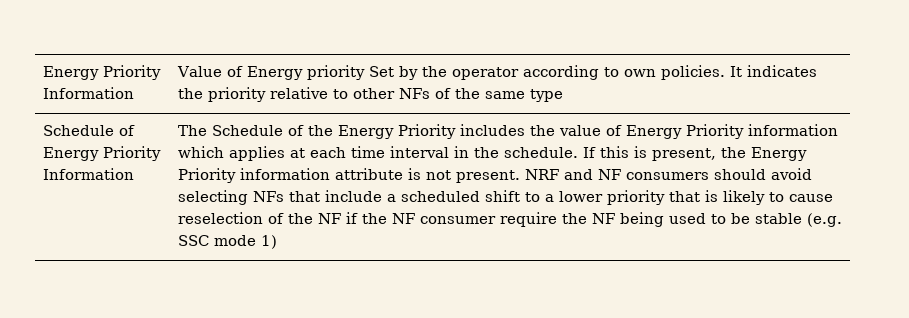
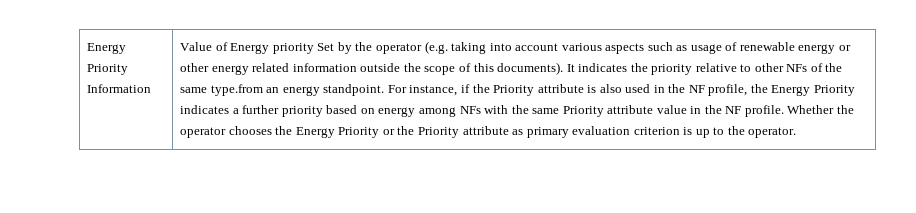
- Value of Energy priority Set by the operator according to own policies.
+ Value of Energy priority Set by the operator (e.g. taking into account various aspects such as usage of renewable energy or other energy related information outside the scope of this documents).
- It indicates the priority relative to other NFs of the same type
- Schedule of Energy Priority Information | The Schedule of the Energy Priority includes the value of Energy Priority information which applies at each time interval in the schedule. If this is present, the Energy Priority information attribute is not present. NRF and NF consumers should avoid selecting NFs that include a scheduled shift to a lower priority that is likely to cause reselection of the NF if the NF consumer require the NF being used to be stable (e.g. SSC mode 1)
+ It indicates the priority relative to other NFs of the same type.from an energy standpoint. For instance, if the Priority attribute is also used in the NF profile, the Energy Priority indicates a further priority based on energy among NFs with the same Priority attribute value in the NF profile. Whether the operator chooses the Energy Priority or the Priority attribute as primary evaluation criterion is up to the operator.

